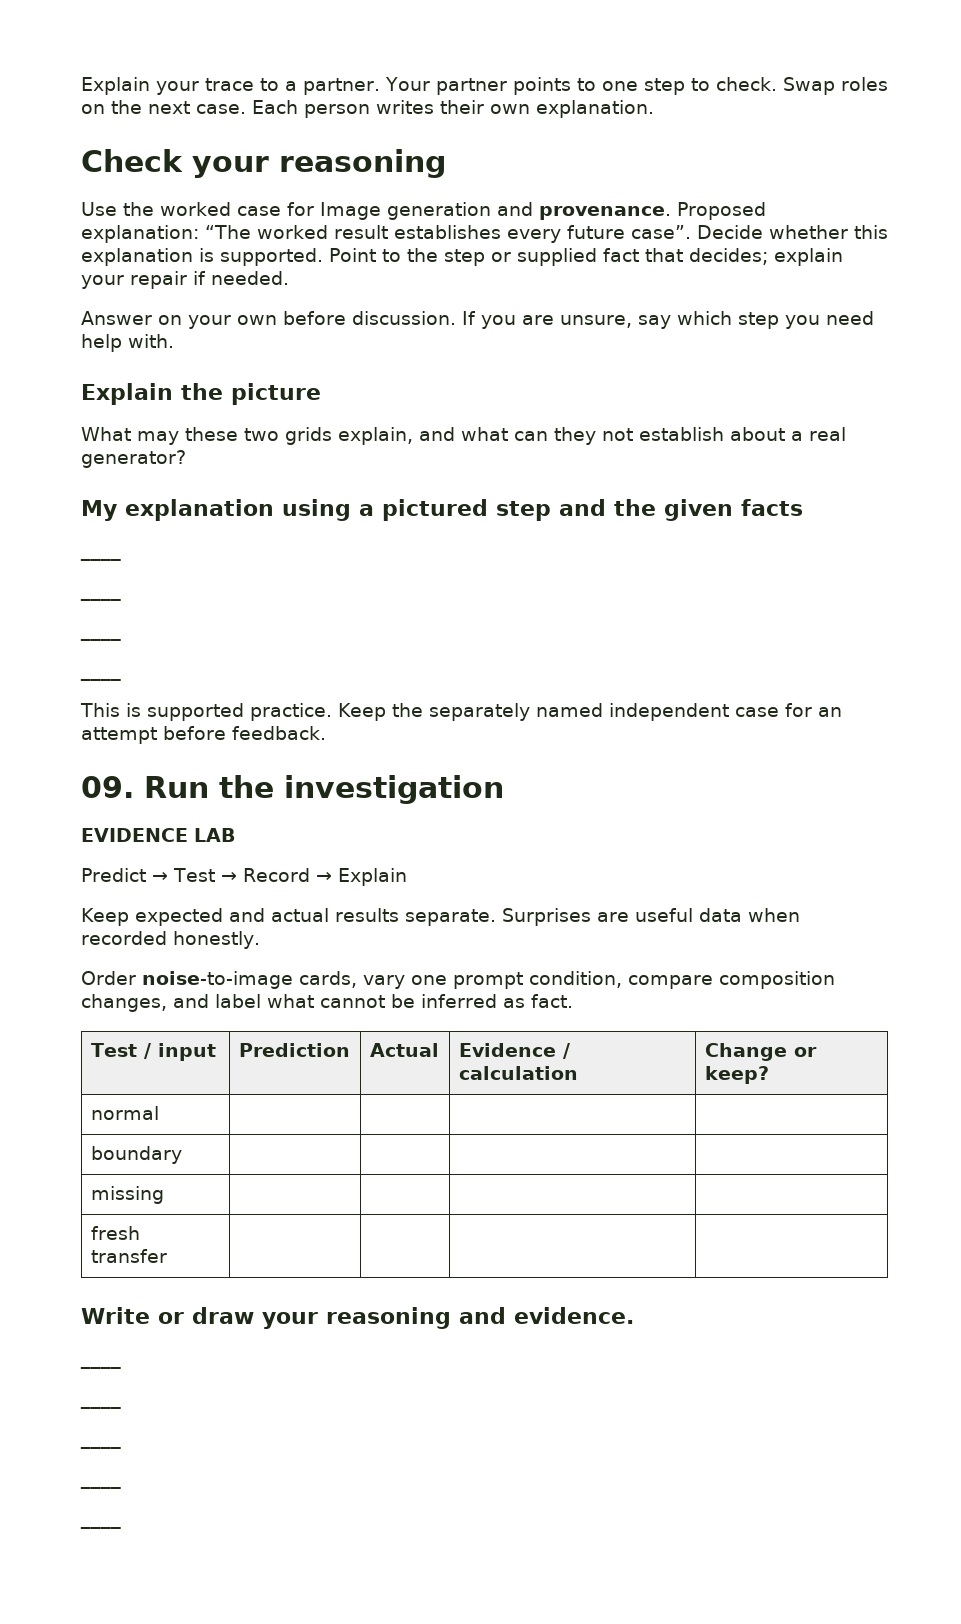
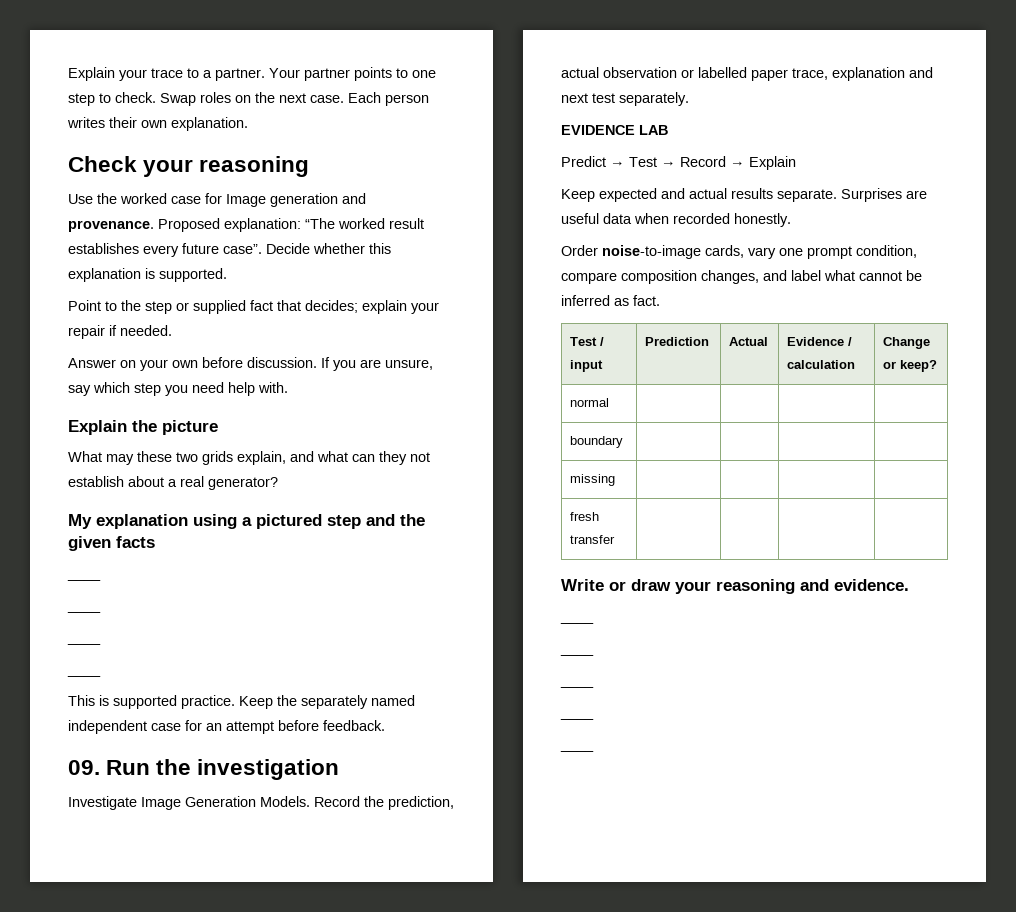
- Decide whether this explanation is supported. Point to the step or supplied fact that decides; explain your repair if needed.
+ Decide whether this explanation is supported.
+ Point to the step or supplied fact that decides; explain your repair if needed.
+ Investigate Image Generation Models. Record the prediction, actual observation or labelled paper trace, explanation and next test separately.

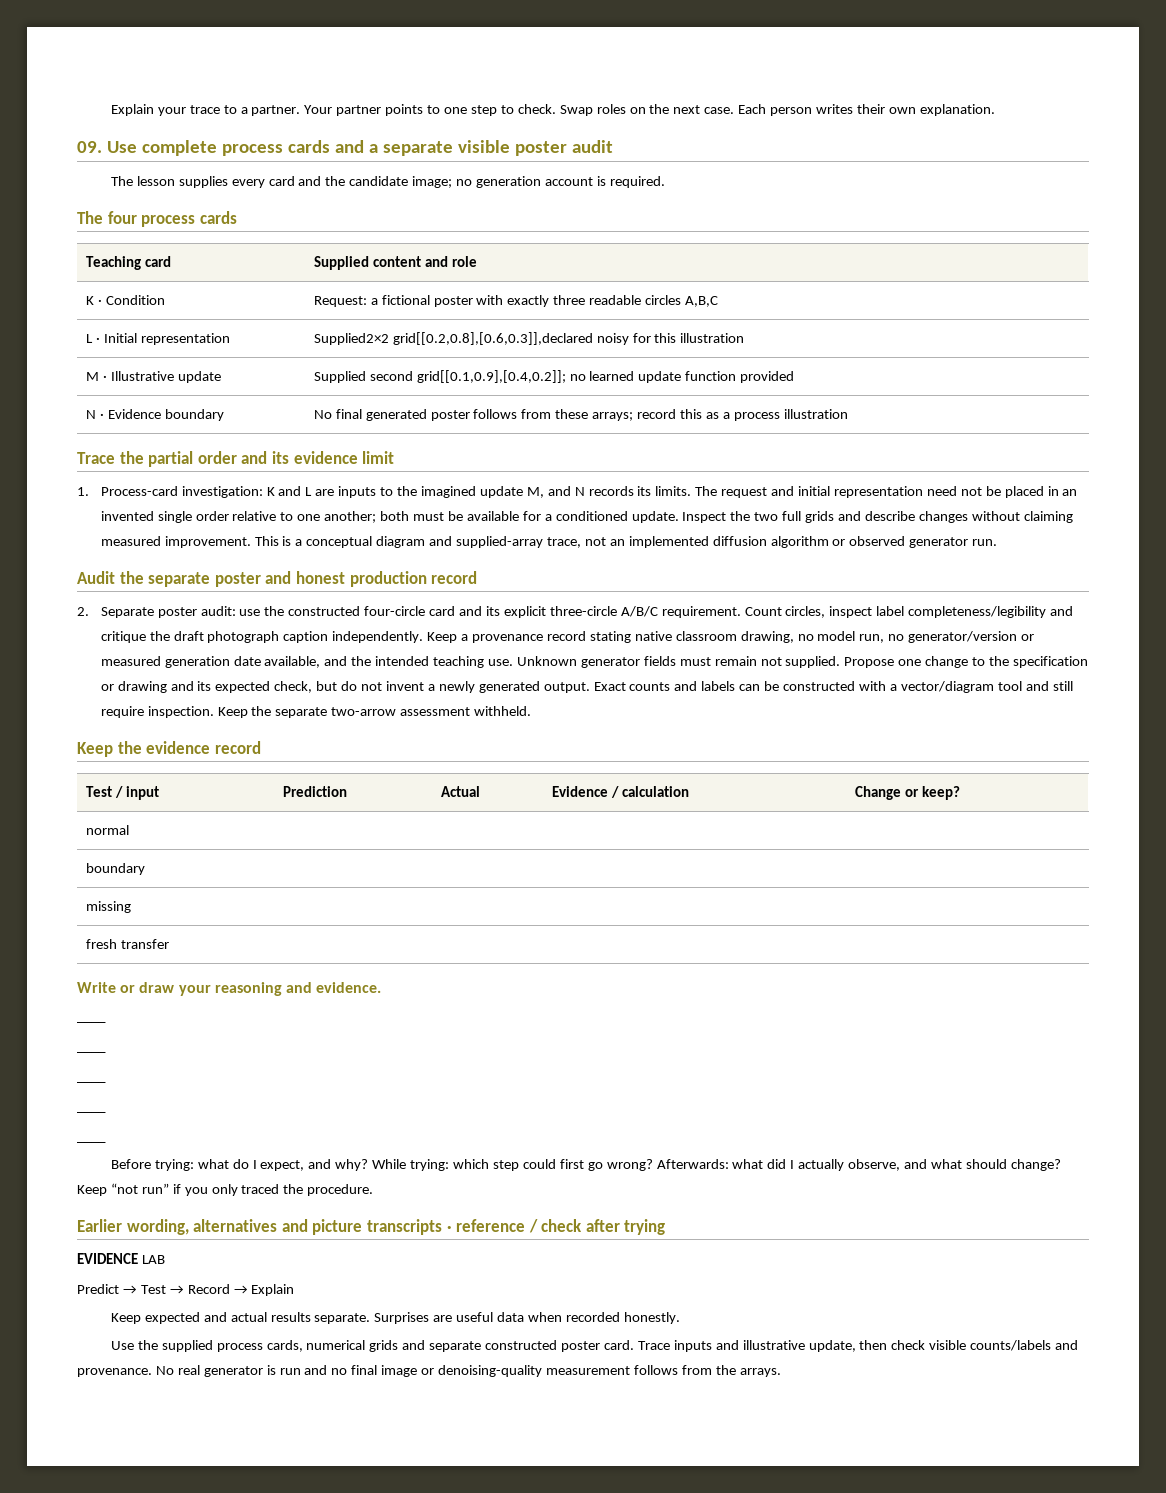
- Check your reasoning
- Use the worked case for Image generation and provenance. Proposed explanation: “The worked result establishes every future case”. Decide whether this explanation is supported.
- Point to the step or supplied fact that decides; explain your repair if needed.
- Answer on your own before discussion. If you are unsure, say which step you need help with.
- Explain the picture
- What may these two grids explain, and what can they not establish about a real generator?
- My explanation using a pictured step and the given facts
- ____
- ____
- ____
- ____
- This is supported practice. Keep the separately named independent case for an attempt before feedback.
- 09. Run the investigation
- Investigate Image Generation Models. Record the prediction, actual observation or labelled paper trace, explanation and next test separately.
- EVIDENCE LAB
- Predict → Test → Record → Explain
- Keep expected and actual results separate. Surprises are useful data when recorded honestly.
- Order noise-to-image cards, vary one prompt condition, compare composition changes, and label what cannot be inferred as fact.
+ 09. Use complete process cards and a separate visible poster audit
+ The lesson supplies every card and the candidate image; no generation account is required.
+ The four process cards
+ Teaching card | Supplied content and role
+ K · Condition | Request: a fictional poster with exactly three readable circles A,B,C
+ L · Initial representation | Supplied2×2 grid[[0.2,0.8],[0.6,0.3]],declared noisy for this illustration
+ M · Illustrative update | Supplied second grid[[0.1,0.9],[0.4,0.2]]; no learned update function provided
+ N · Evidence boundary | No final generated poster follows from these arrays; record this as a process illustration
+ Trace the partial order and its evidence limit
+ 1. Process-card investigation: K and L are inputs to the imagined update M, and N records its limits. The request and initial representation need not be placed in an invented single order relative to one another; both must be available for a conditioned update. Inspect the two full grids and describe changes without claiming measured improvement. This is a conceptual diagram and supplied-array trace, not an implemented diffusion algorithm or observed generator run.
+ Audit the separate poster and honest production record
+ 2. Separate poster audit: use the constructed four-circle card and its explicit three-circle A/B/C requirement. Count circles, inspect label completeness/legibility and critique the draft photograph caption independently. Keep a provenance record stating native classroom drawing, no model run, no generator/version or measured generation date available, and the intended teaching use. Unknown generator fields must remain not supplied. Propose one change to the specification or drawing and its expected check, but do not invent a newly generated output. Exact counts and labels can be constructed with a vector/diagram tool and still require inspection. Keep the separate two-arrow assessment withheld.
+ Keep the evidence record
+ Before trying: what do I expect, and why? While trying: which step could first go wrong? Afterwards: what did I actually observe, and what should change? Keep “not run” if you only traced the procedure.
+ Earlier wording, alternatives and picture transcripts · reference / check after trying
+ EVIDENCE LAB
+ Predict → Test → Record → Explain
+ Keep expected and actual results separate. Surprises are useful data when recorded honestly.
+ Use the supplied process cards, numerical grids and separate constructed poster card. Trace inputs and illustrative update, then check visible counts/labels and provenance. No real generator is run and no final image or denoising-quality measurement follows from the arrays.

